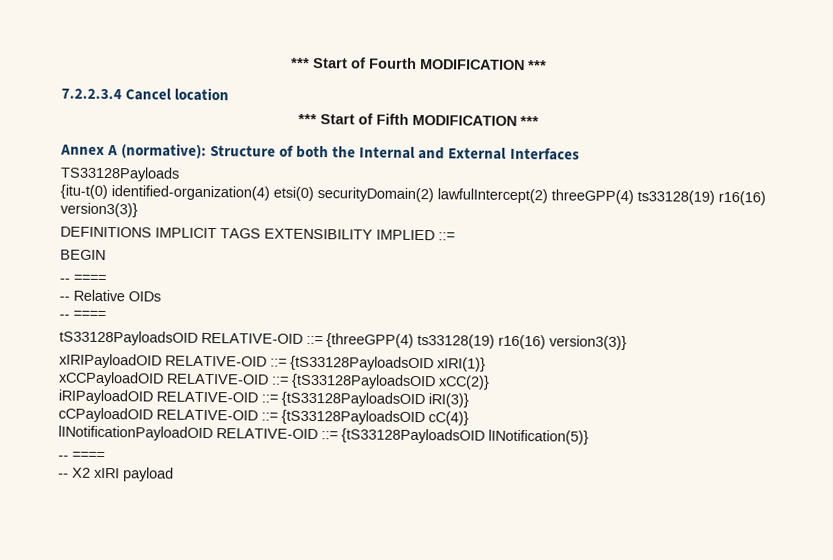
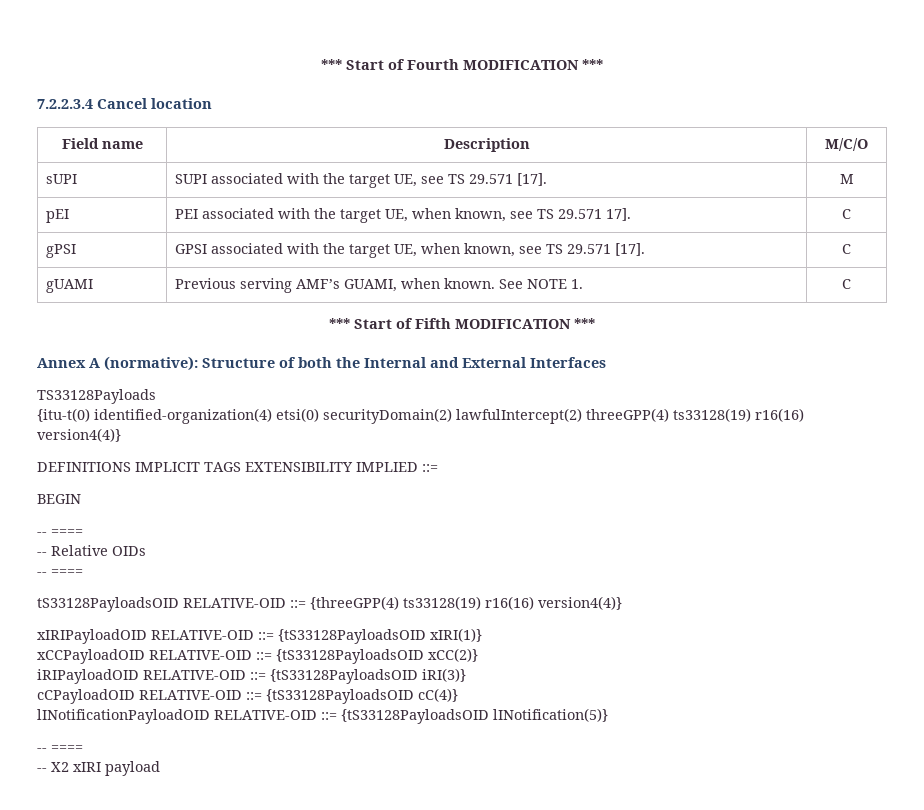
+ Field name | Description | M/C/O
+ sUPI | SUPI associated with the target UE, see TS 29.571 [17]. | M
+ pEI | PEI associated with the target UE, when known, see TS 29.571 17]. | C
+ gPSI | GPSI associated with the target UE, when known, see TS 29.571 [17]. | C
+ gUAMI | Previous serving AMF’s GUAMI, when known. See NOTE 1. | C
- {itu-t(0) identified-organization(4) etsi(0) securityDomain(2) lawfulIntercept(2) threeGPP(4) ts33128(19) r16(16) version3(3)}
+ {itu-t(0) identified-organization(4) etsi(0) securityDomain(2) lawfulIntercept(2) threeGPP(4) ts33128(19) r16(16) version4(4)}
- tS33128PayloadsOID RELATIVE-OID ::= {threeGPP(4) ts33128(19) r16(16) version3(3)}
+ tS33128PayloadsOID RELATIVE-OID ::= {threeGPP(4) ts33128(19) r16(16) version4(4)}

